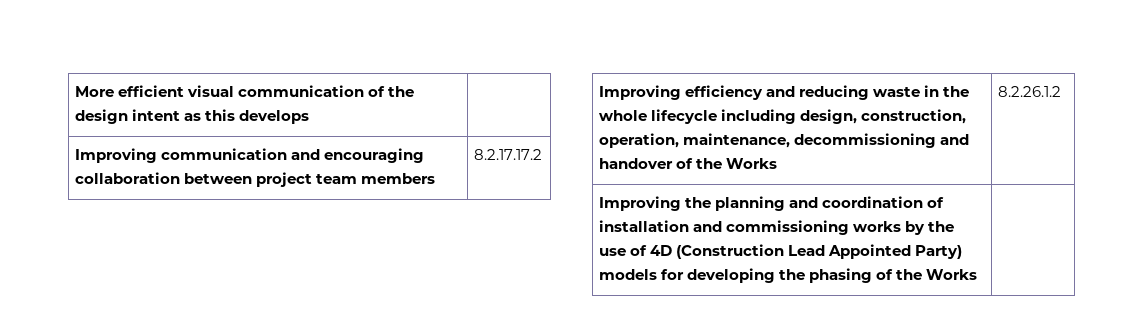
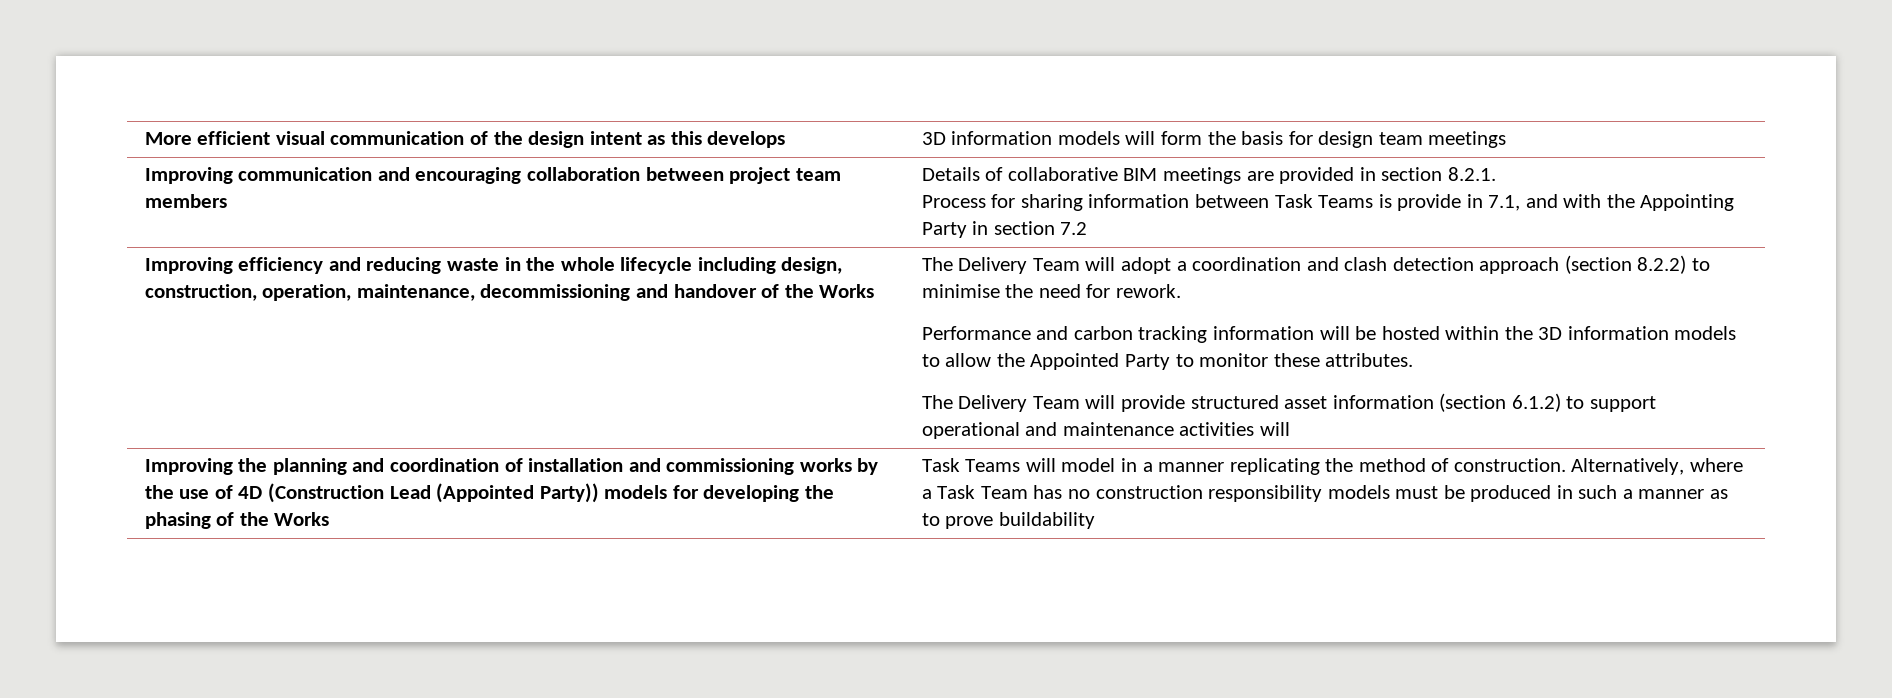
- More efficient visual communication of the design intent as this develops |
+ More efficient visual communication of the design intent as this develops | 3D information models will form the basis for design team meetings
- Improving communication and encouraging collaboration between project team members | 8.2.17.17.2
+ Improving communication and encouraging collaboration between project team members | Details of collaborative BIM meetings are provided in section 8.2.1.
+ Process for sharing information between Task Teams is provide in 7.1, and with the Appointing Party in section 7.2
- 8.2.26.1.2
+ The Delivery Team will adopt a coordination and clash detection approach (section 8.2.2) to minimise the need for rework.
+ Performance and carbon tracking information will be hosted within the 3D information models to allow the Appointed Party to monitor these attributes.
+ The Delivery Team will provide structured asset information (section 6.1.2) to support operational and maintenance activities will
- Improving the planning and coordination of installation and commissioning works by the use of 4D (Construction Lead Appointed Party) models for developing the phasing of the Works
+ Improving the planning and coordination of installation and commissioning works by the use of 4D (Construction Lead (Appointed Party)) models for developing the phasing of the Works
+ Task Teams will model in a manner replicating the method of construction. Alternatively, where a Task Team has no construction responsibility models must be produced in such a manner as to prove buildability

